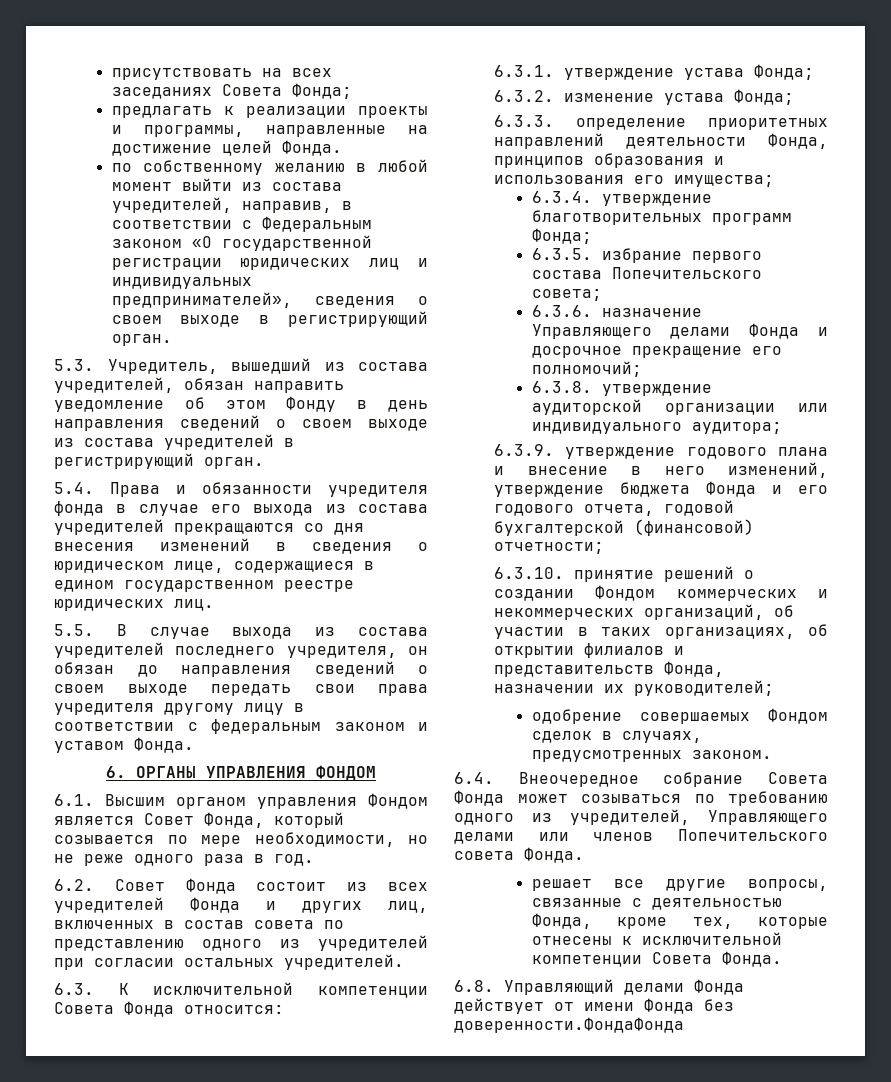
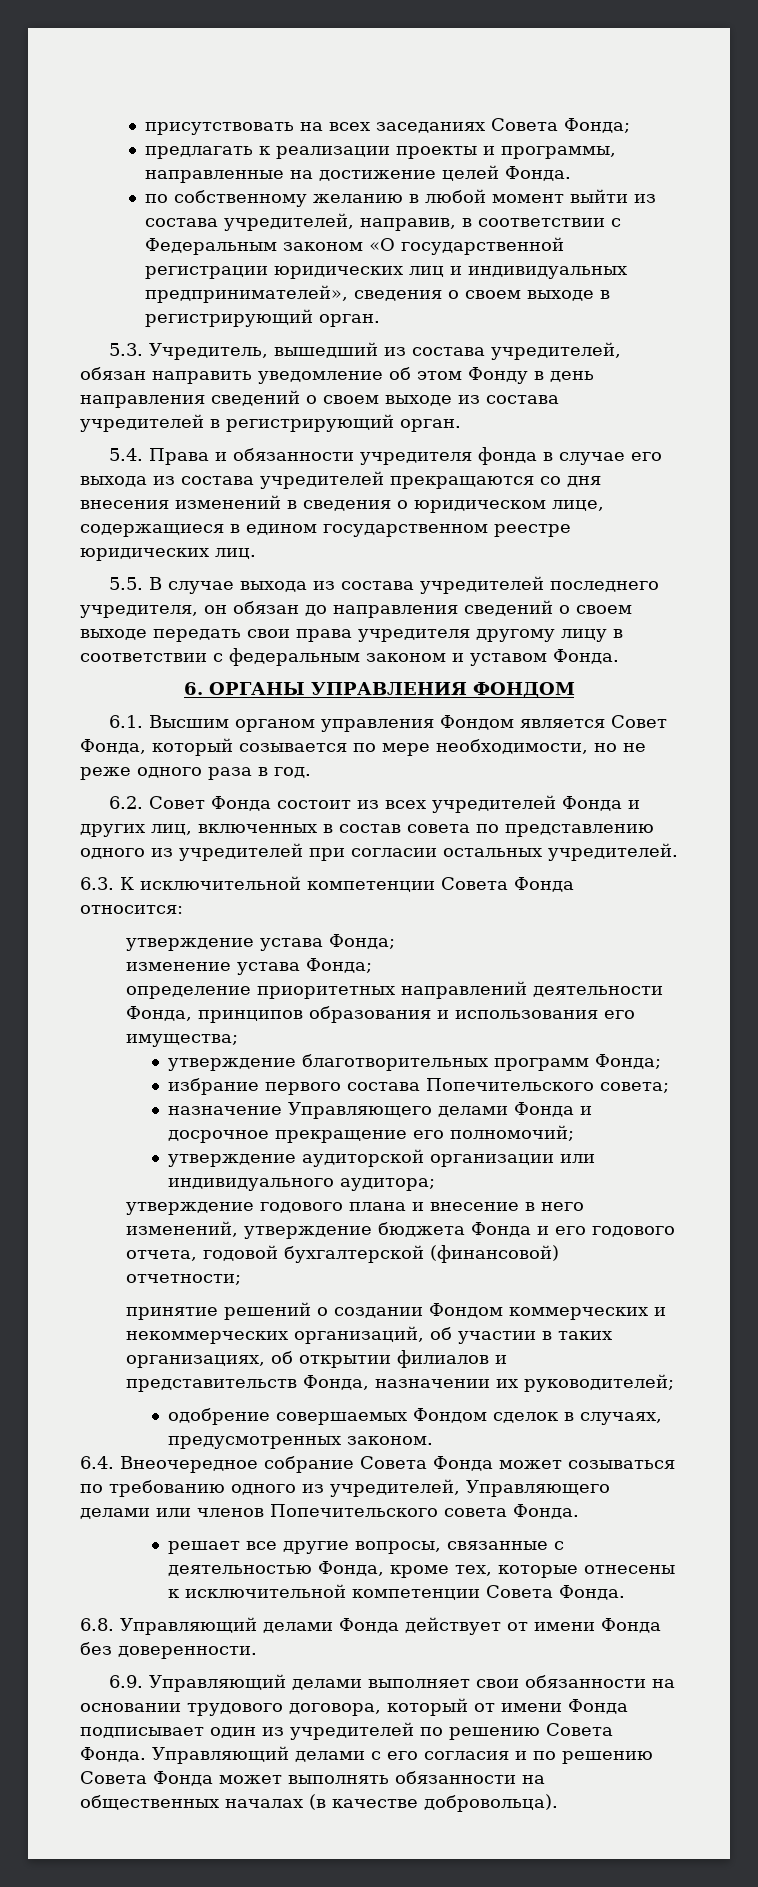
- 6.3.1. утверждение устава Фонда;
+ утверждение устава Фонда;
- 6.3.2. изменение устава Фонда;
+ изменение устава Фонда;
- 6.3.3. определение приоритетных направлений деятельности Фонда, принципов образования и использования его имущества;
+ определение приоритетных направлений деятельности Фонда, принципов образования и использования его имущества;
- 6.3.4. утверждение благотворительных программ Фонда;
+ утверждение благотворительных программ Фонда;
- 6.3.5. избрание первого состава Попечительского совета;
+ избрание первого состава Попечительского совета;
- 6.3.6. назначение Управляющего делами Фонда и досрочное прекращение его полномочий;
+ назначение Управляющего делами Фонда и досрочное прекращение его полномочий;
- 6.3.8. утверждение аудиторской организации или индивидуального аудитора;
+ утверждение аудиторской организации или индивидуального аудитора;
- 6.3.9. утверждение годового плана и внесение в него изменений, утверждение бюджета Фонда и его годового отчета, годовой бухгалтерской (финансовой) отчетности;
+ утверждение годового плана и внесение в него изменений, утверждение бюджета Фонда и его годового отчета, годовой бухгалтерской (финансовой) отчетности;
- 6.3.10. принятие решений о создании Фондом коммерческих и некоммерческих организаций, об участии в таких организациях, об открытии филиалов и представительств Фонда, назначении их руководителей;
+ принятие решений о создании Фондом коммерческих и некоммерческих организаций, об участии в таких организациях, об открытии филиалов и представительств Фонда, назначении их руководителей;
- 6.8. Управляющий делами Фонда действует от имени Фонда без доверенности.ФондаФонда
+ 6.8. Управляющий делами Фонда действует от имени Фонда без доверенности.
+ 6.9. Управляющий делами выполняет свои обязанности на основании трудового договора, который от имени Фонда подписывает один из учредителей по решению Совета Фонда. Управляющий делами с его согласия и по решению Совета Фонда может выполнять обязанности на общественных началах (в качестве добровольца).

